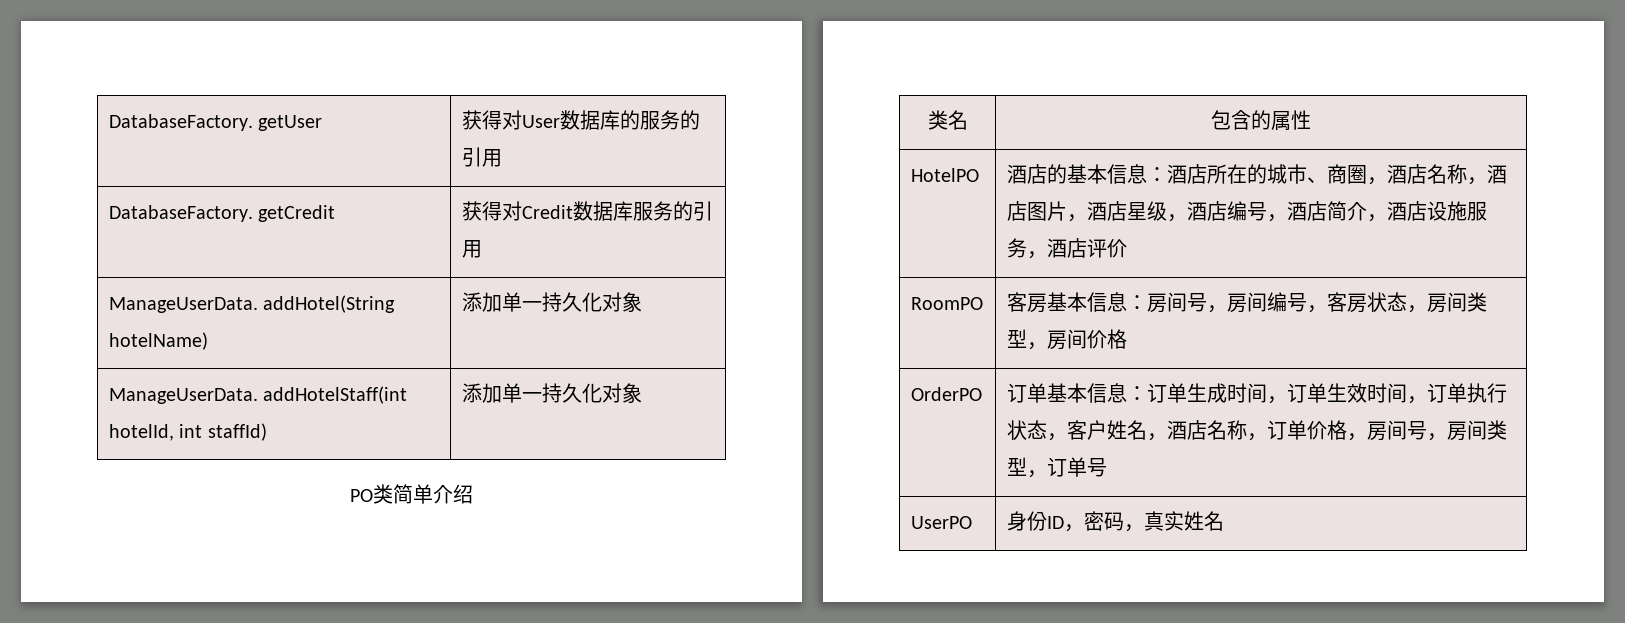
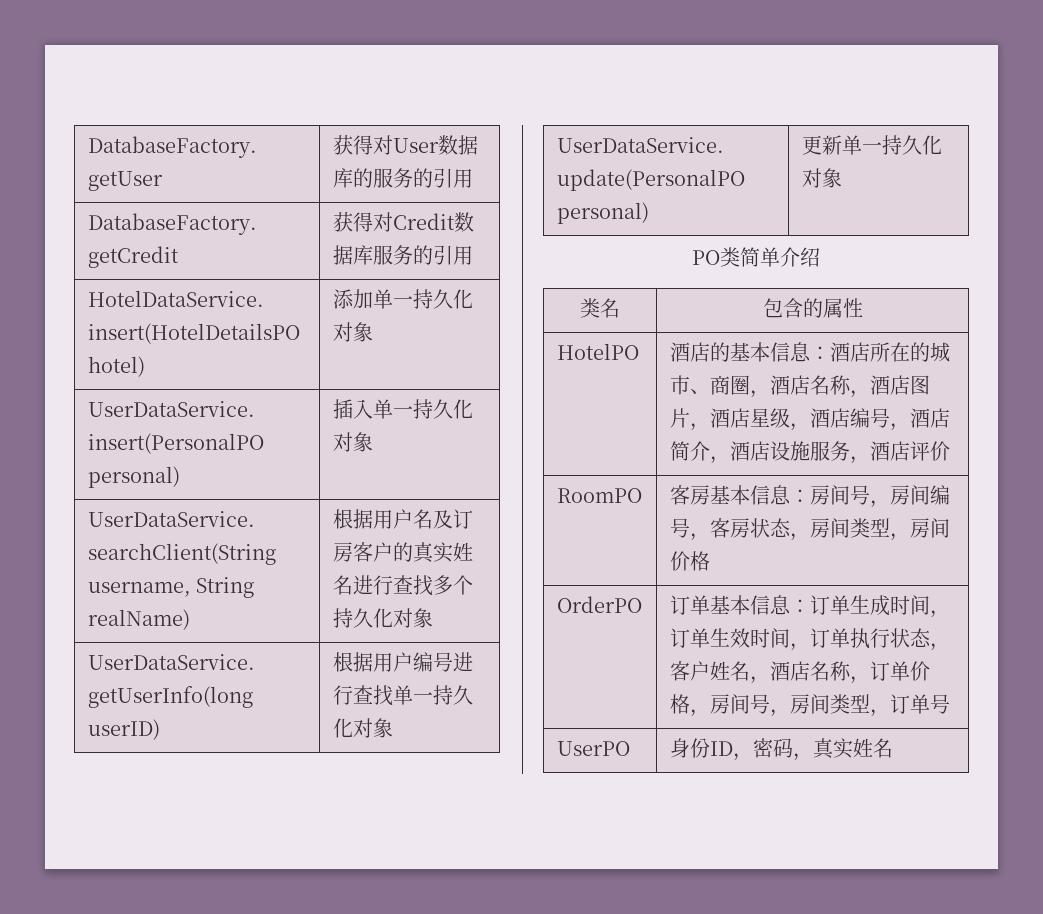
- ManageUserData. addHotel(String hotelName) | 添加单一持久化对象
- ManageUserData. addHotelStaff(int hotelId, int staffId) | 添加单一持久化对象
+ HotelDataService. insert(HotelDetailsPO hotel) | 添加单一持久化对象
+ UserDataService. insert(PersonalPO personal) | 插入单一持久化对象
+ UserDataService. searchClient(String username, String realName) | 根据用户名及订房客户的真实姓名进行查找多个持久化对象
+ UserDataService. getUserInfo(long userID) | 根据用户编号进行查找单一持久化对象
+ UserDataService. update(PersonalPO personal) | 更新单一持久化对象

